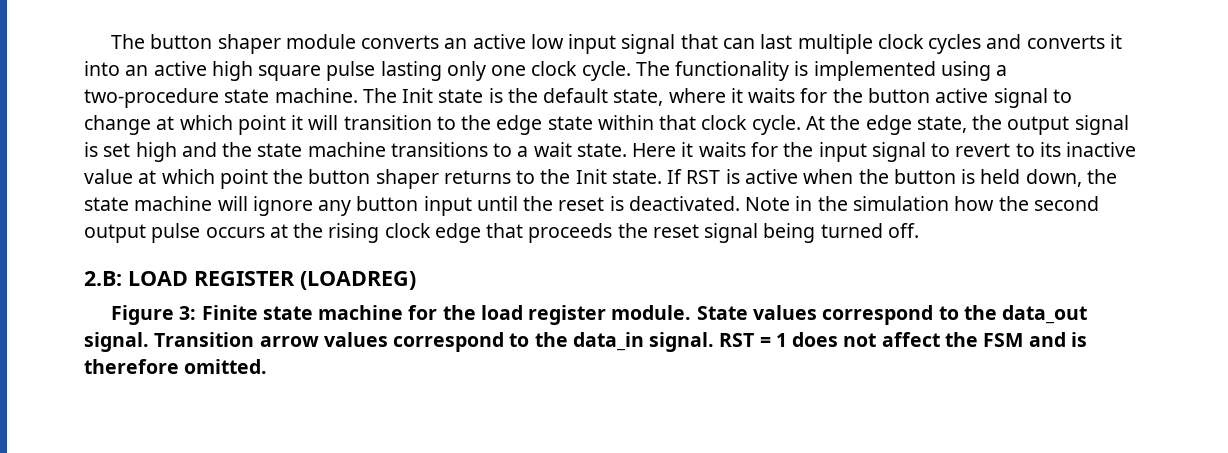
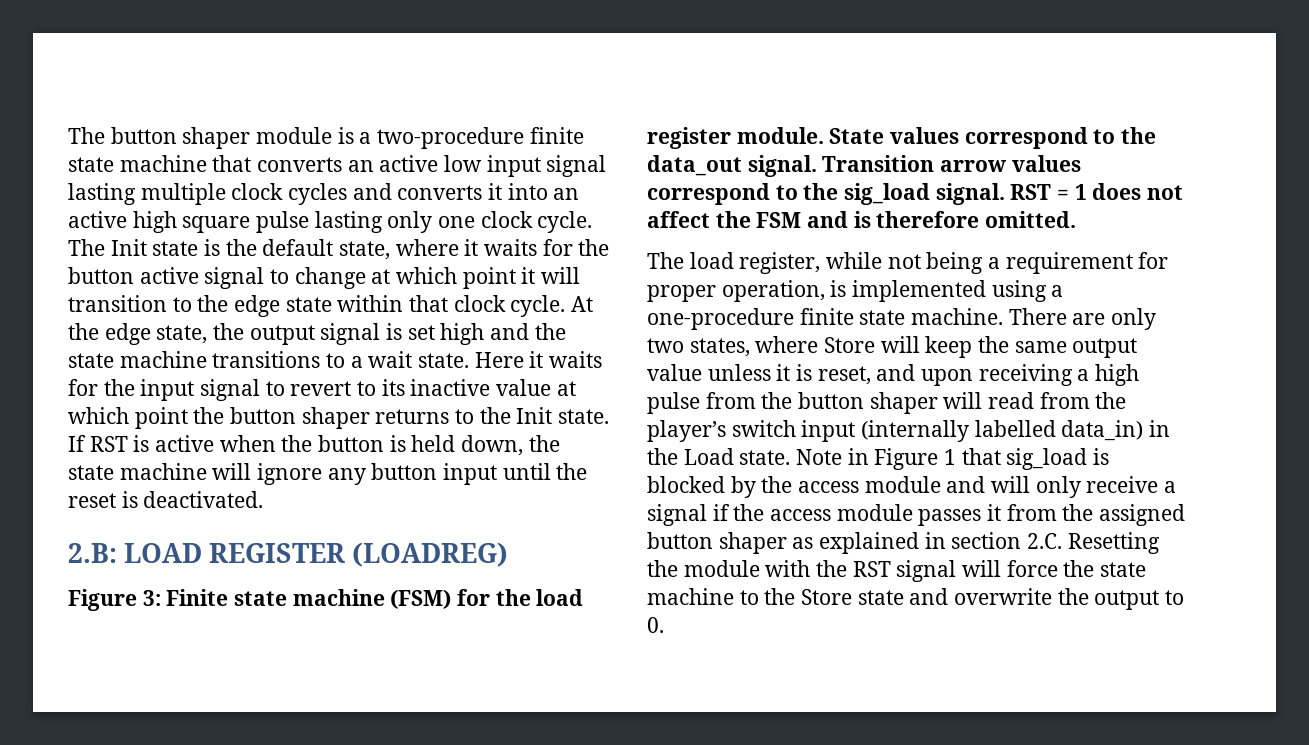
- The button shaper module converts an active low input signal that can last multiple clock cycles and converts it into an active high square pulse lasting only one clock cycle.
+ The button shaper module is a two-procedure finite state machine that converts an active low input signal lasting multiple clock cycles and converts it into an active high square pulse lasting only one clock cycle.
- The functionality is implemented using a two-procedure state machine. The Init state is the default state, where it waits for the button active signal to change at which point it will transition to the edge state within that clock cycle.
+ The Init state is the default state, where it waits for the button active signal to change at which point it will transition to the edge state within that clock cycle.
- Note in the simulation how the second output pulse occurs at the rising clock edge that proceeds the reset signal being turned off.
- Figure 3: Finite state machine for the load register module.
+ Figure 3: Finite state machine (FSM) for the load register module.
- Transition arrow values correspond to the data_in signal.
+ Transition arrow values correspond to the sig_load signal.
+ The load register, while not being a requirement for proper operation, is implemented using a one-procedure finite state machine. There are only two states, where Store will keep the same output value unless it is reset, and upon receiving a high pulse from the button shaper will read from the player’s switch input (internally labelled data_in) in the Load state. Note in Figure 1 that sig_load is blocked by the access module and will only receive a signal if the access module passes it from the assigned button shaper as explained in section 2.C. Resetting the module with the RST signal will force the state machine to the Store state and overwrite the output to 0.

